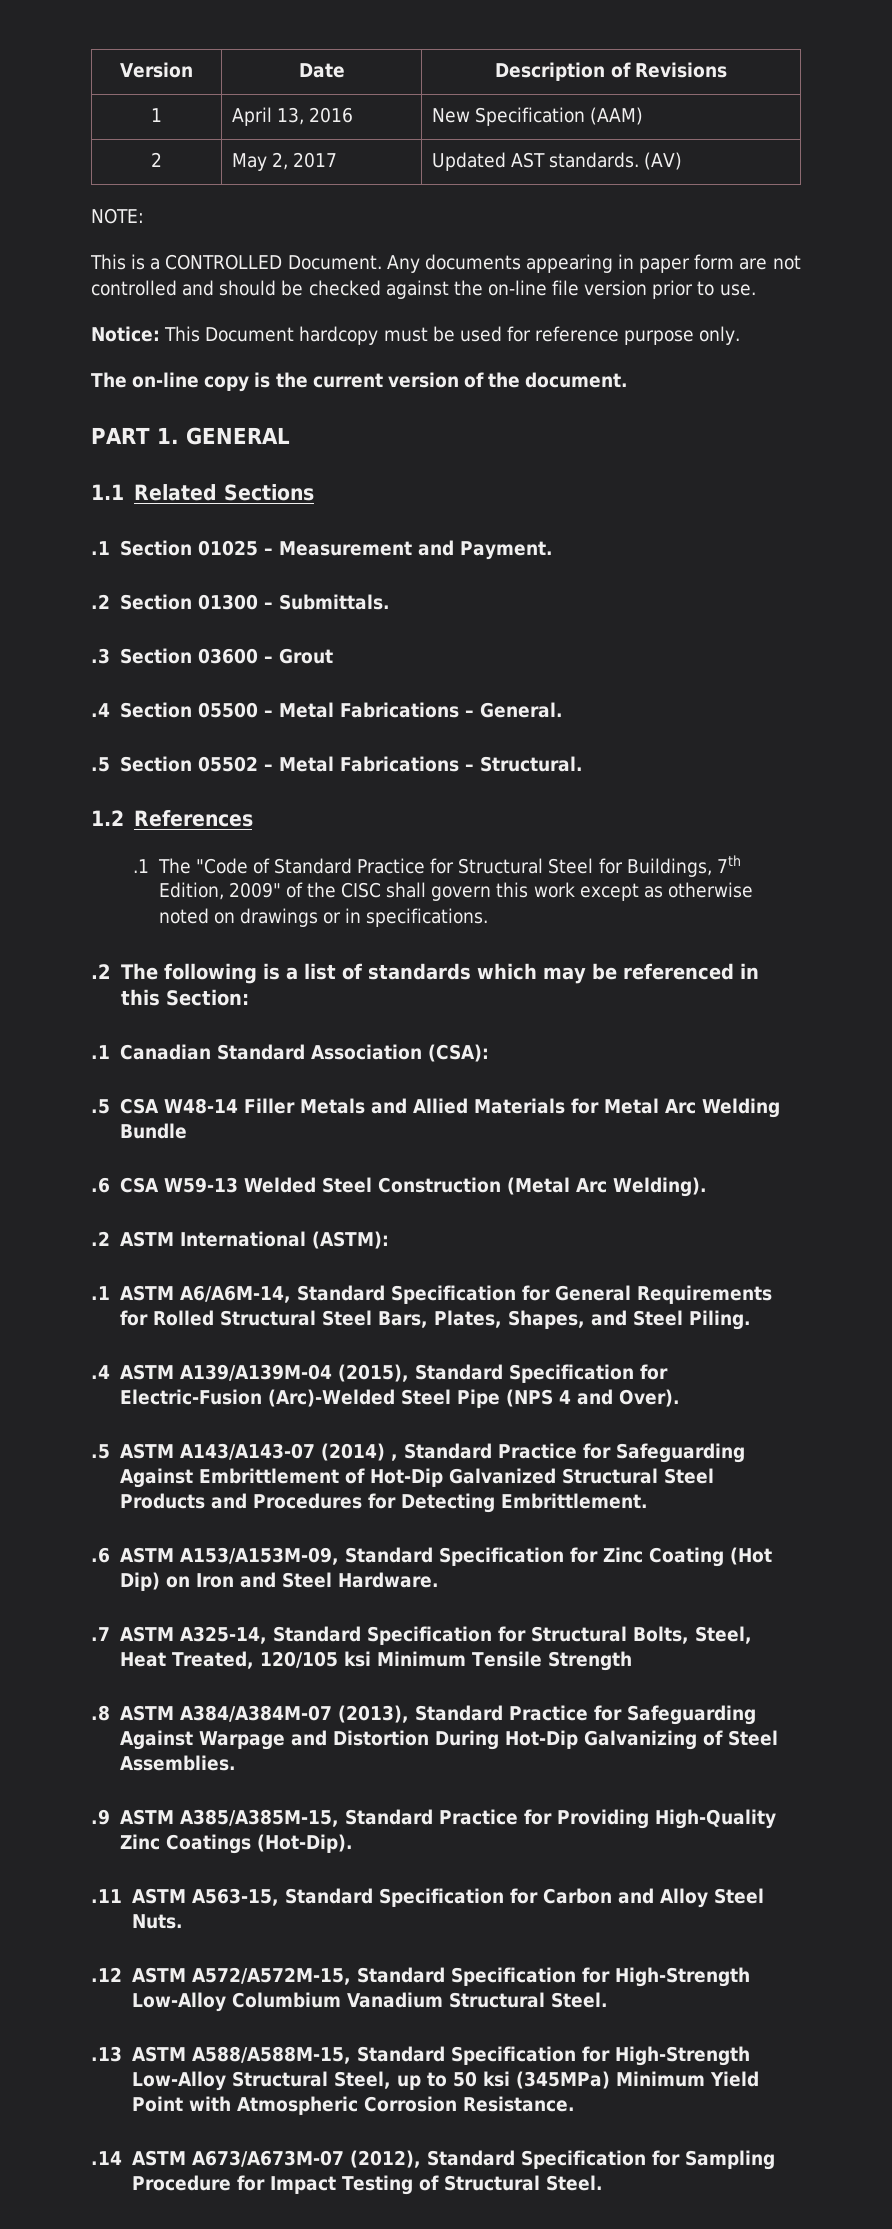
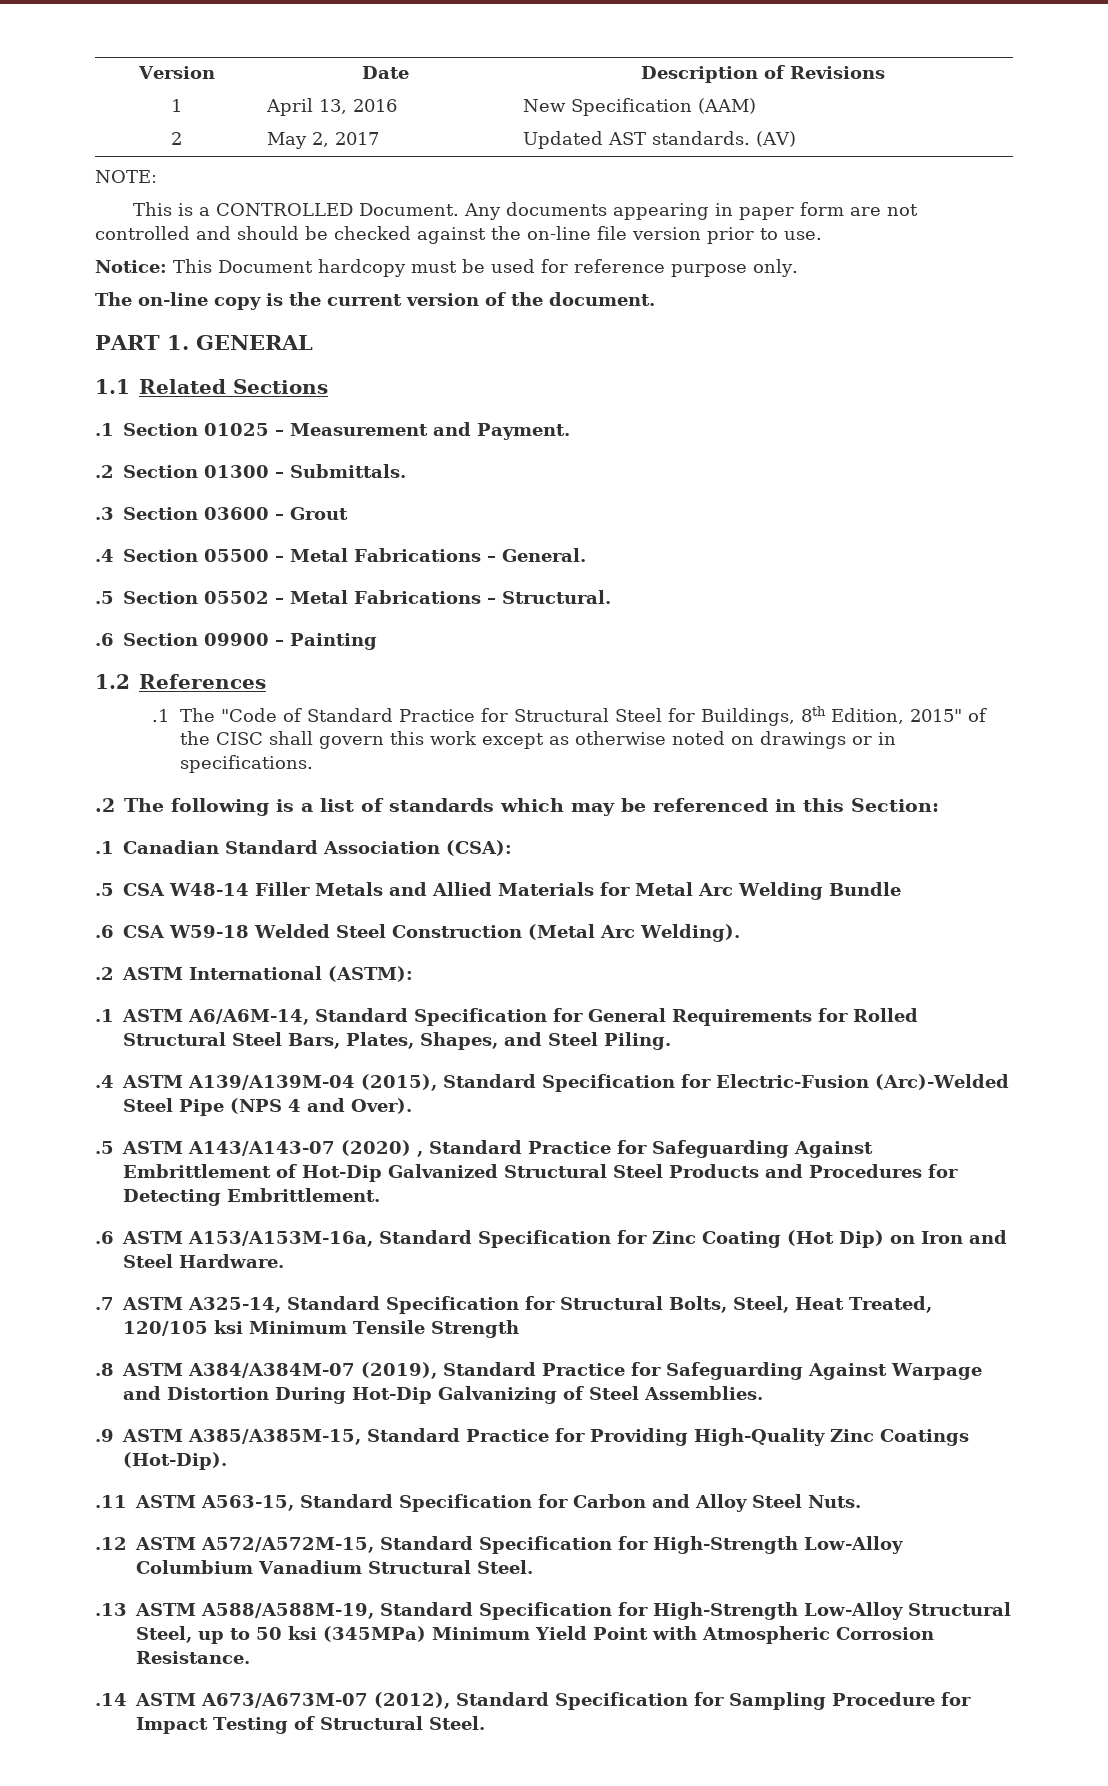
+ .6 Section 09900 – Painting
- .1 The "Code of Standard Practice for Structural Steel for Buildings, 7th Edition, 2009" of the CISC shall govern this work except as otherwise noted on drawings or in specifications.
+ .1 The "Code of Standard Practice for Structural Steel for Buildings, 8th Edition, 2015" of the CISC shall govern this work except as otherwise noted on drawings or in specifications.
- .6 CSA W59-13 Welded Steel Construction (Metal Arc Welding).
+ .6 CSA W59-18 Welded Steel Construction (Metal Arc Welding).
- .5 ASTM A143/A143-07 (2014) , Standard Practice for Safeguarding Against Embrittlement of Hot-Dip Galvanized Structural Steel Products and Procedures for Detecting Embrittlement.
+ .5 ASTM A143/A143-07 (2020) , Standard Practice for Safeguarding Against Embrittlement of Hot-Dip Galvanized Structural Steel Products and Procedures for Detecting Embrittlement.
- .6 ASTM A153/A153M-09, Standard Specification for Zinc Coating (Hot Dip) on Iron and Steel Hardware.
+ .6 ASTM A153/A153M-16a, Standard Specification for Zinc Coating (Hot Dip) on Iron and Steel Hardware.
- .8 ASTM A384/A384M-07 (2013), Standard Practice for Safeguarding Against Warpage and Distortion During Hot-Dip Galvanizing of Steel Assemblies.
+ .8 ASTM A384/A384M-07 (2019), Standard Practice for Safeguarding Against Warpage and Distortion During Hot-Dip Galvanizing of Steel Assemblies.
- .13 ASTM A588/A588M-15, Standard Specification for High-Strength Low-Alloy Structural Steel, up to 50 ksi (345MPa) Minimum Yield Point with Atmospheric Corrosion Resistance.
+ .13 ASTM A588/A588M-19, Standard Specification for High-Strength Low-Alloy Structural Steel, up to 50 ksi (345MPa) Minimum Yield Point with Atmospheric Corrosion Resistance.

